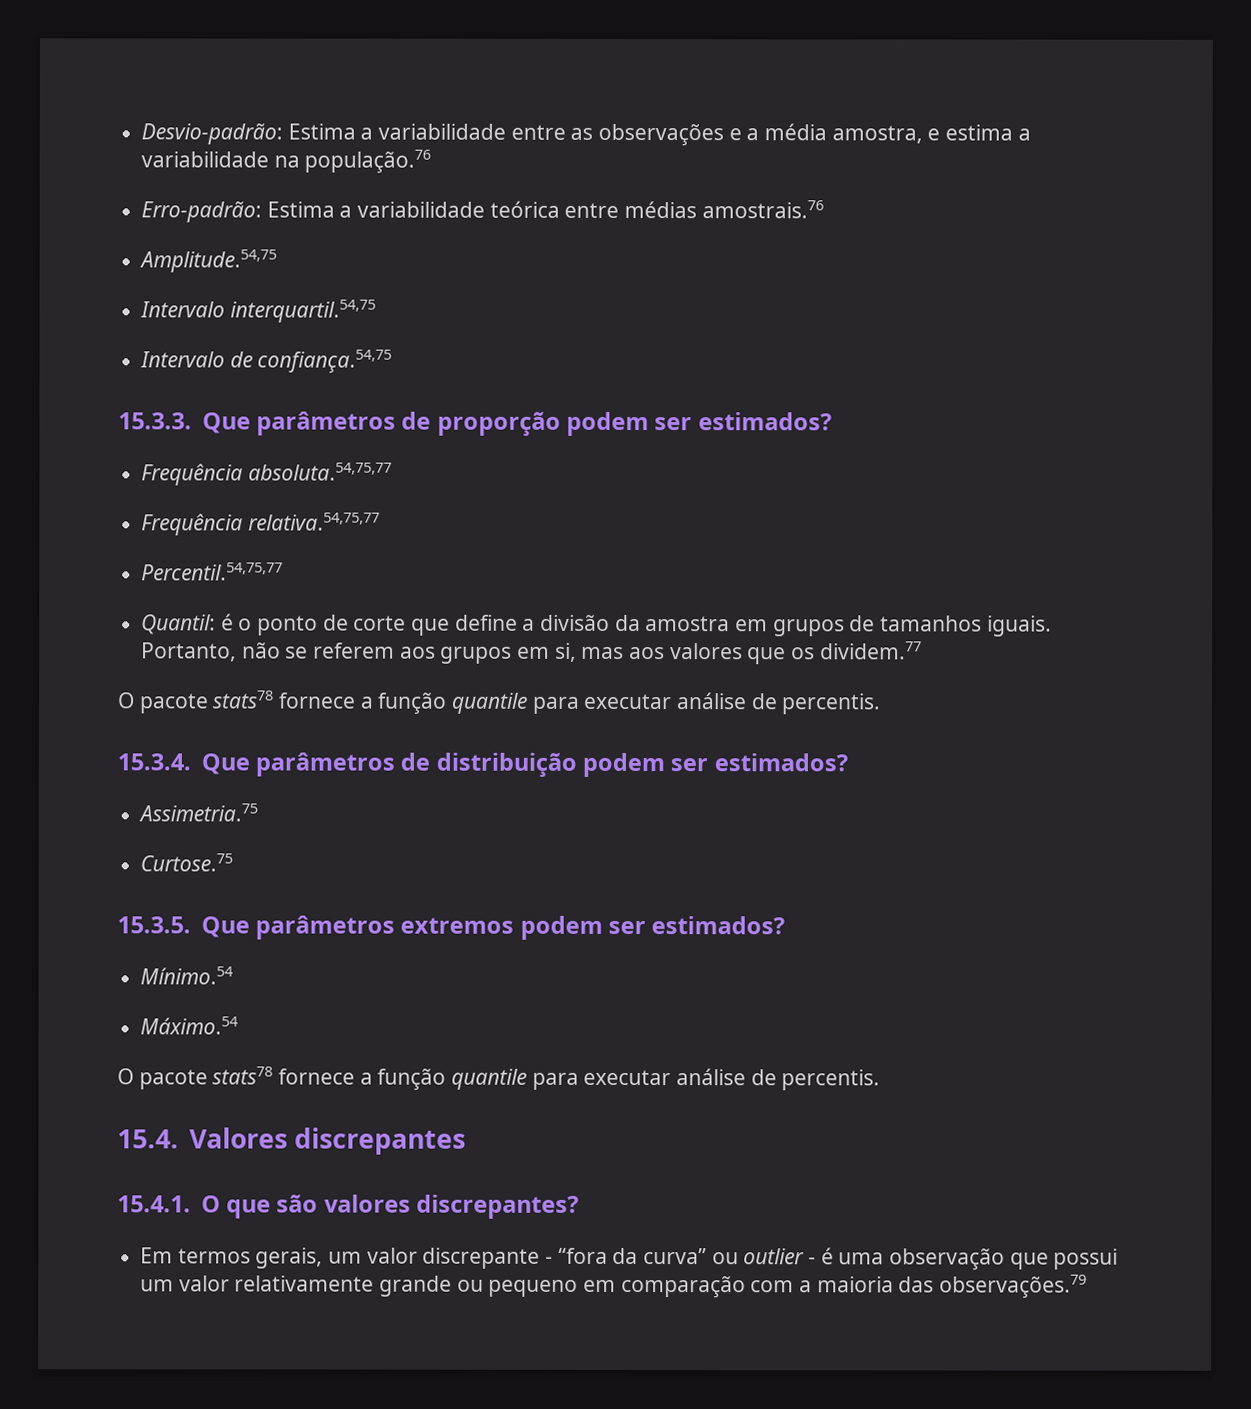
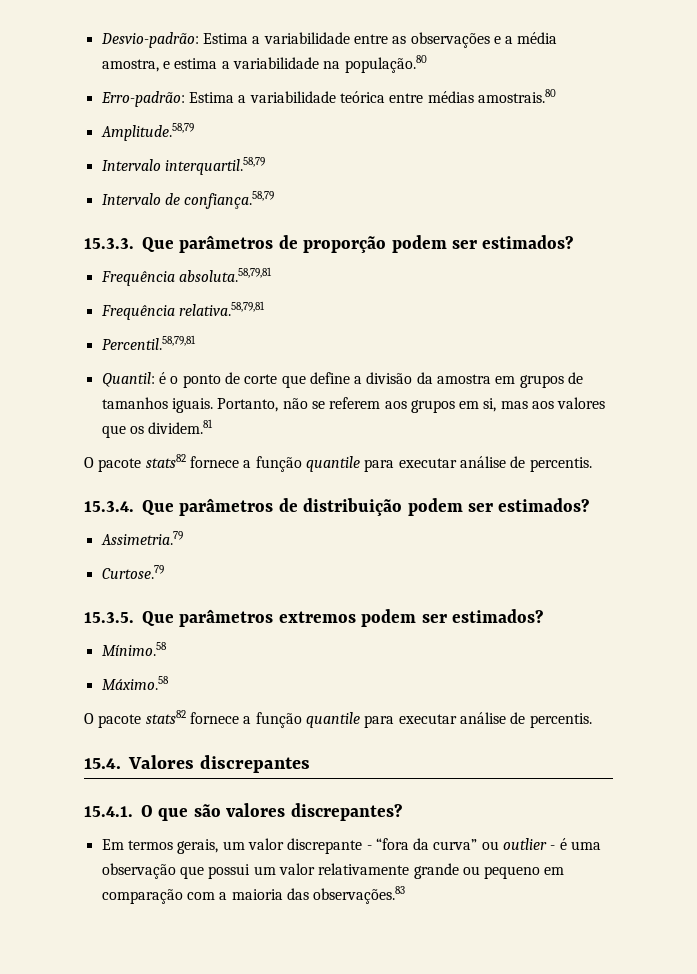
- Desvio-padrão: Estima a variabilidade entre as observações e a média amostra, e estima a variabilidade na população.76
+ Desvio-padrão: Estima a variabilidade entre as observações e a média amostra, e estima a variabilidade na população.80
- Erro-padrão: Estima a variabilidade teórica entre médias amostrais.76
- Amplitude.54,75
- Intervalo interquartil.54,75
+ Erro-padrão: Estima a variabilidade teórica entre médias amostrais.80
+ Amplitude.58,79
+ Intervalo interquartil.58,79
- Intervalo de confiança.54,75
+ Intervalo de confiança.58,79
- Frequência absoluta.54,75,77
- Frequência relativa.54,75,77
- Percentil.54,75,77
+ Frequência absoluta.58,79,81
+ Frequência relativa.58,79,81
+ Percentil.58,79,81
- Portanto, não se referem aos grupos em si, mas aos valores que os dividem.77
- O pacote stats78 fornece a função quantile para executar análise de percentis.
+ Portanto, não se referem aos grupos em si, mas aos valores que os dividem.81
+ O pacote stats82 fornece a função quantile para executar análise de percentis.
- Assimetria.75
- Curtose.75
+ Assimetria.79
+ Curtose.79
- Mínimo.54
- Máximo.54
- O pacote stats78 fornece a função quantile para executar análise de percentis.
+ Mínimo.58
+ Máximo.58
+ O pacote stats82 fornece a função quantile para executar análise de percentis.
- Em termos gerais, um valor discrepante - “fora da curva” ou outlier - é uma observação que possui um valor relativamente grande ou pequeno em comparação com a maioria das observações.79
+ Em termos gerais, um valor discrepante - “fora da curva” ou outlier - é uma observação que possui um valor relativamente grande ou pequeno em comparação com a maioria das observações.83

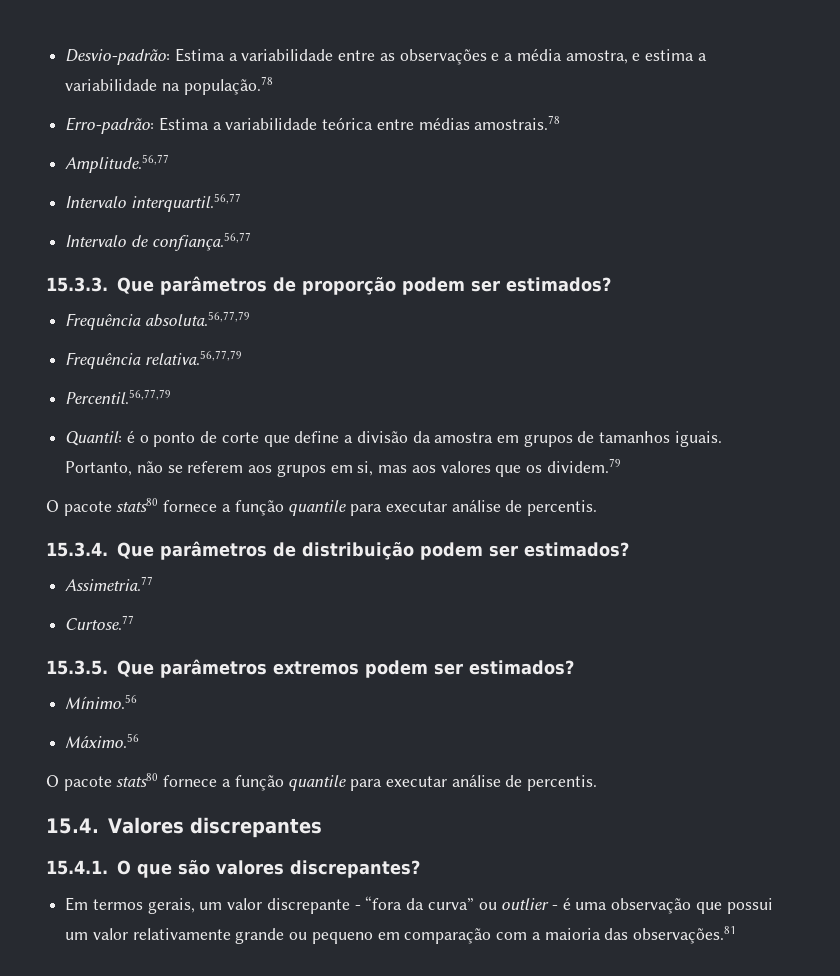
- Desvio-padrão: Estima a variabilidade entre as observações e a média amostra, e estima a variabilidade na população.80
+ Desvio-padrão: Estima a variabilidade entre as observações e a média amostra, e estima a variabilidade na população.78
- Erro-padrão: Estima a variabilidade teórica entre médias amostrais.80
- Amplitude.58,79
- Intervalo interquartil.58,79
+ Erro-padrão: Estima a variabilidade teórica entre médias amostrais.78
+ Amplitude.56,77
+ Intervalo interquartil.56,77
- Intervalo de confiança.58,79
+ Intervalo de confiança.56,77
- Frequência absoluta.58,79,81
- Frequência relativa.58,79,81
- Percentil.58,79,81
+ Frequência absoluta.56,77,79
+ Frequência relativa.56,77,79
+ Percentil.56,77,79
- Portanto, não se referem aos grupos em si, mas aos valores que os dividem.81
- O pacote stats82 fornece a função quantile para executar análise de percentis.
+ Portanto, não se referem aos grupos em si, mas aos valores que os dividem.79
+ O pacote stats80 fornece a função quantile para executar análise de percentis.
- Assimetria.79
- Curtose.79
+ Assimetria.77
+ Curtose.77
- Mínimo.58
- Máximo.58
- O pacote stats82 fornece a função quantile para executar análise de percentis.
+ Mínimo.56
+ Máximo.56
+ O pacote stats80 fornece a função quantile para executar análise de percentis.
- Em termos gerais, um valor discrepante - “fora da curva” ou outlier - é uma observação que possui um valor relativamente grande ou pequeno em comparação com a maioria das observações.83
+ Em termos gerais, um valor discrepante - “fora da curva” ou outlier - é uma observação que possui um valor relativamente grande ou pequeno em comparação com a maioria das observações.81

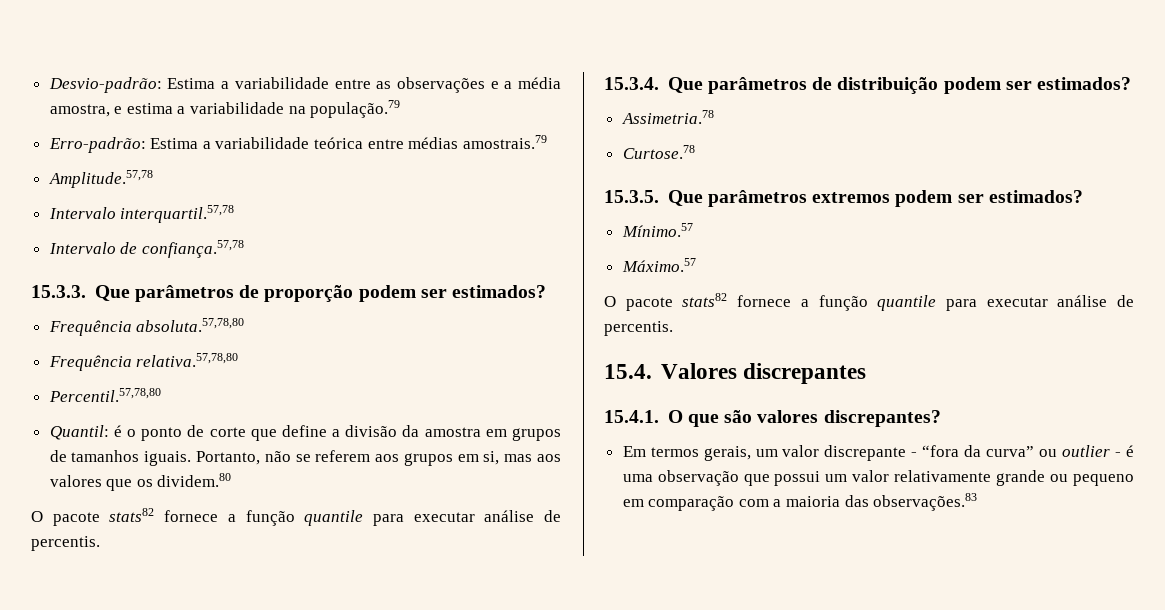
- Desvio-padrão: Estima a variabilidade entre as observações e a média amostra, e estima a variabilidade na população.78
+ Desvio-padrão: Estima a variabilidade entre as observações e a média amostra, e estima a variabilidade na população.79
- Erro-padrão: Estima a variabilidade teórica entre médias amostrais.78
- Amplitude.56,77
- Intervalo interquartil.56,77
+ Erro-padrão: Estima a variabilidade teórica entre médias amostrais.79
+ Amplitude.57,78
+ Intervalo interquartil.57,78
- Intervalo de confiança.56,77
+ Intervalo de confiança.57,78
- Frequência absoluta.56,77,79
- Frequência relativa.56,77,79
- Percentil.56,77,79
+ Frequência absoluta.57,78,80
+ Frequência relativa.57,78,80
+ Percentil.57,78,80
- Portanto, não se referem aos grupos em si, mas aos valores que os dividem.79
- O pacote stats80 fornece a função quantile para executar análise de percentis.
+ Portanto, não se referem aos grupos em si, mas aos valores que os dividem.80
+ O pacote stats82 fornece a função quantile para executar análise de percentis.
- Assimetria.77
- Curtose.77
+ Assimetria.78
+ Curtose.78
- Mínimo.56
- Máximo.56
- O pacote stats80 fornece a função quantile para executar análise de percentis.
+ Mínimo.57
+ Máximo.57
+ O pacote stats82 fornece a função quantile para executar análise de percentis.
- Em termos gerais, um valor discrepante - “fora da curva” ou outlier - é uma observação que possui um valor relativamente grande ou pequeno em comparação com a maioria das observações.81
+ Em termos gerais, um valor discrepante - “fora da curva” ou outlier - é uma observação que possui um valor relativamente grande ou pequeno em comparação com a maioria das observações.83

